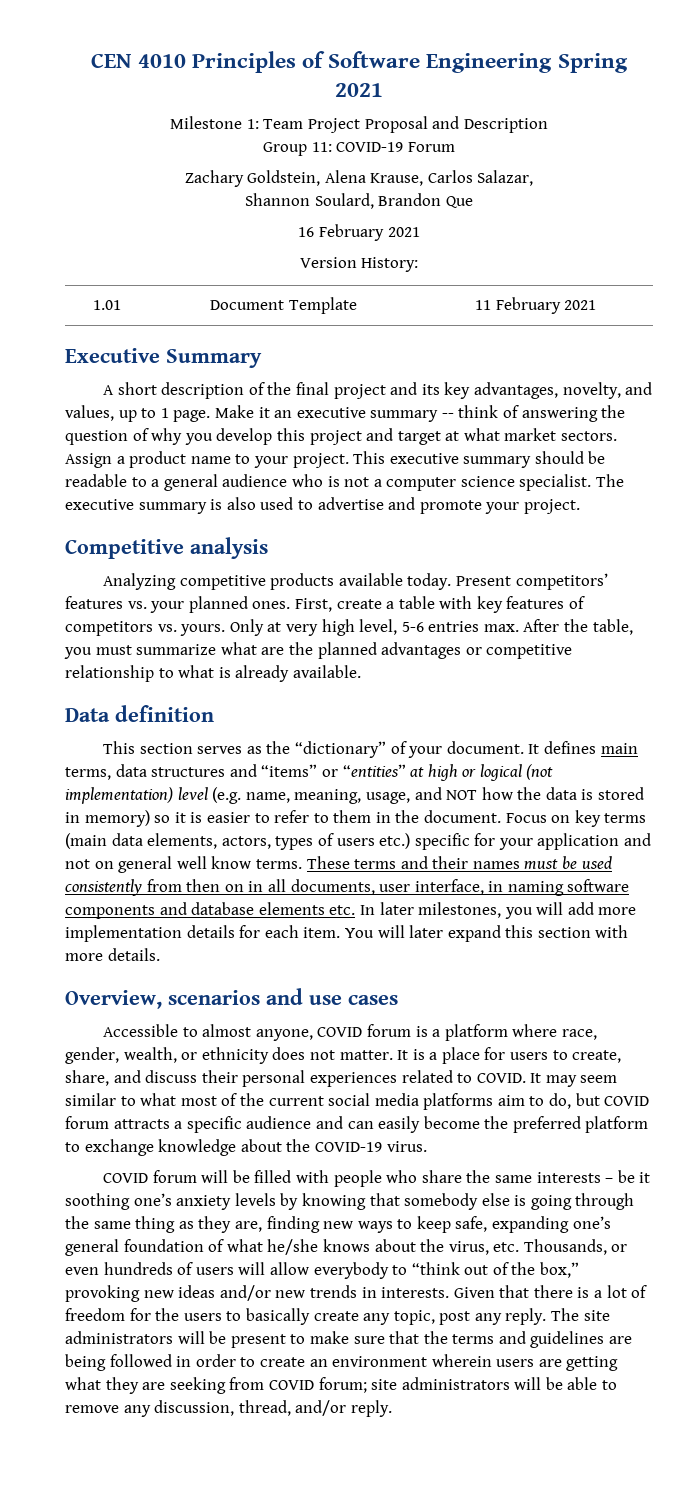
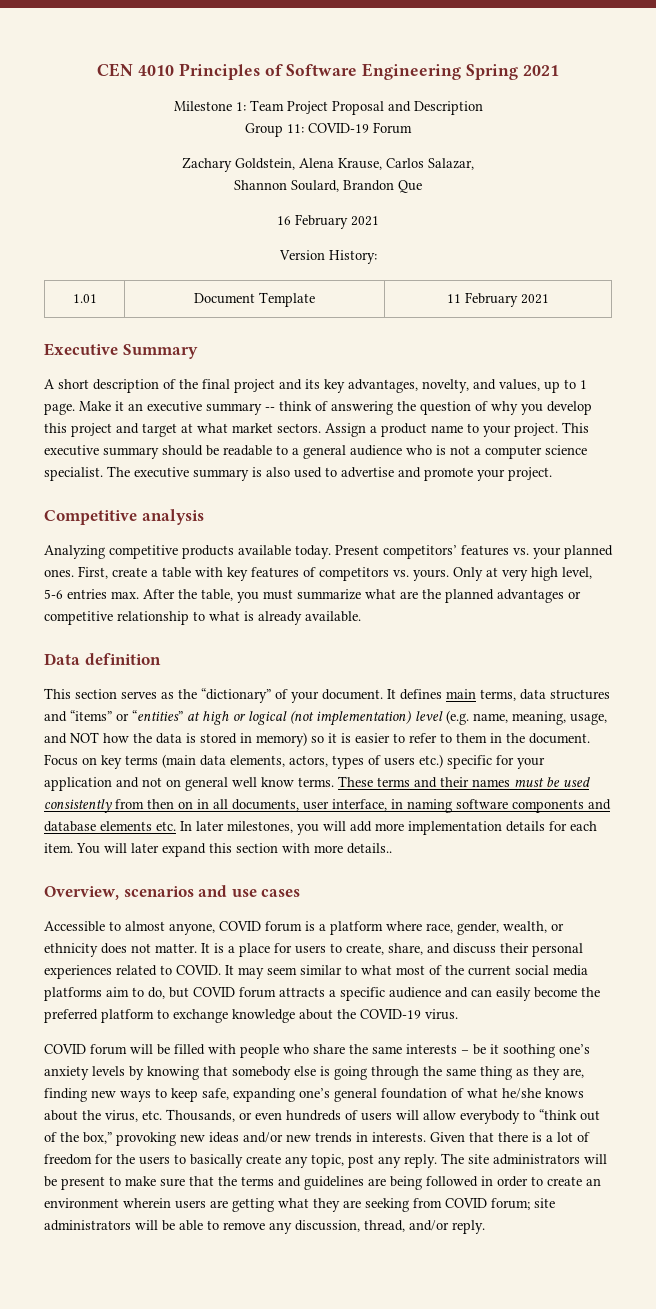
- You will later expand this section with more details.
+ You will later expand this section with more details..

